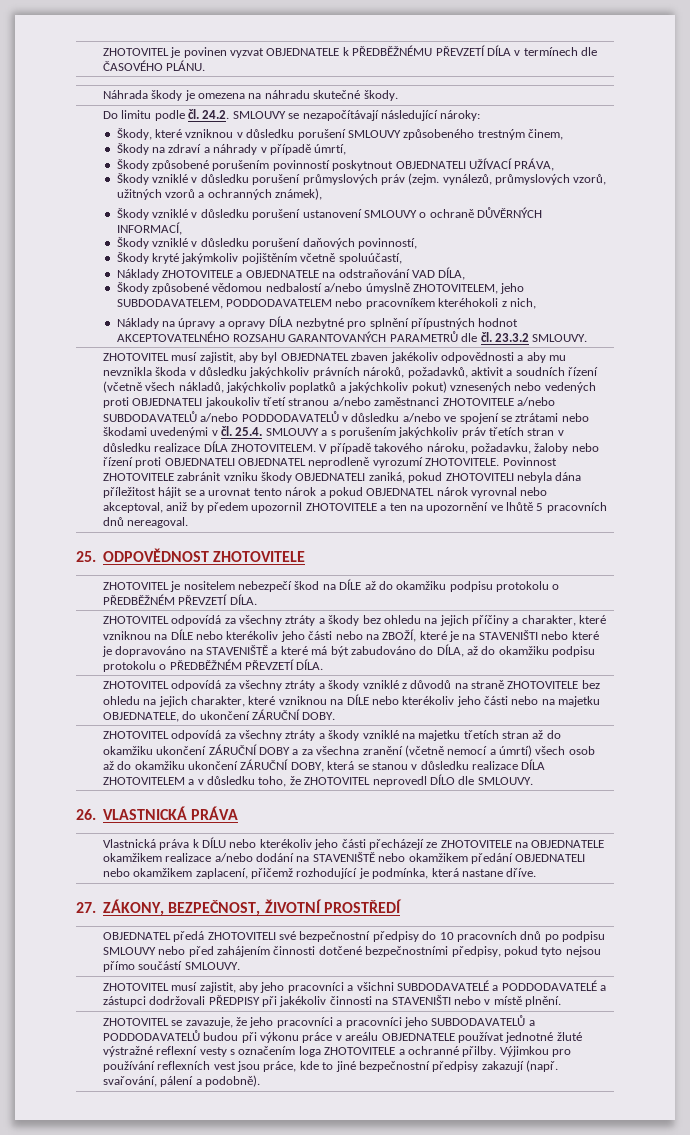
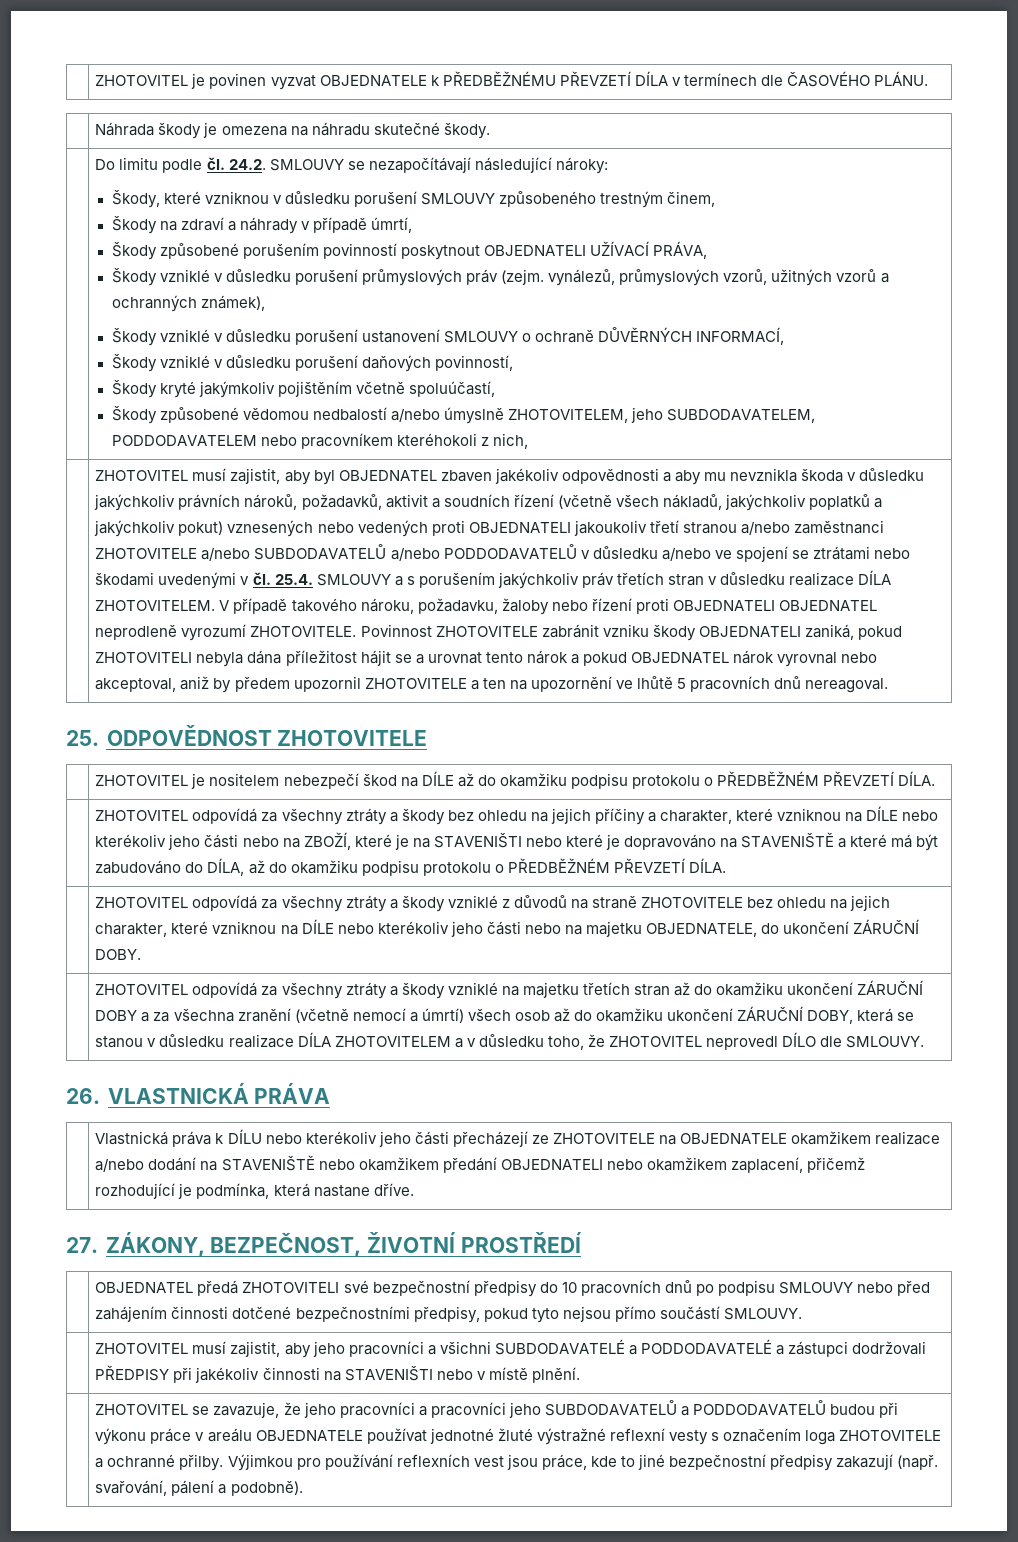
- Náklady ZHOTOVITELE a OBJEDNATELE na odstraňování VAD DÍLA,
- Náklady na úpravy a opravy DÍLA nezbytné pro splnění přípustných hodnot AKCEPTOVATELNÉHO ROZSAHU GARANTOVANÝCH PARAMETRŮ dle čl. 23.3.2 SMLOUVY.

